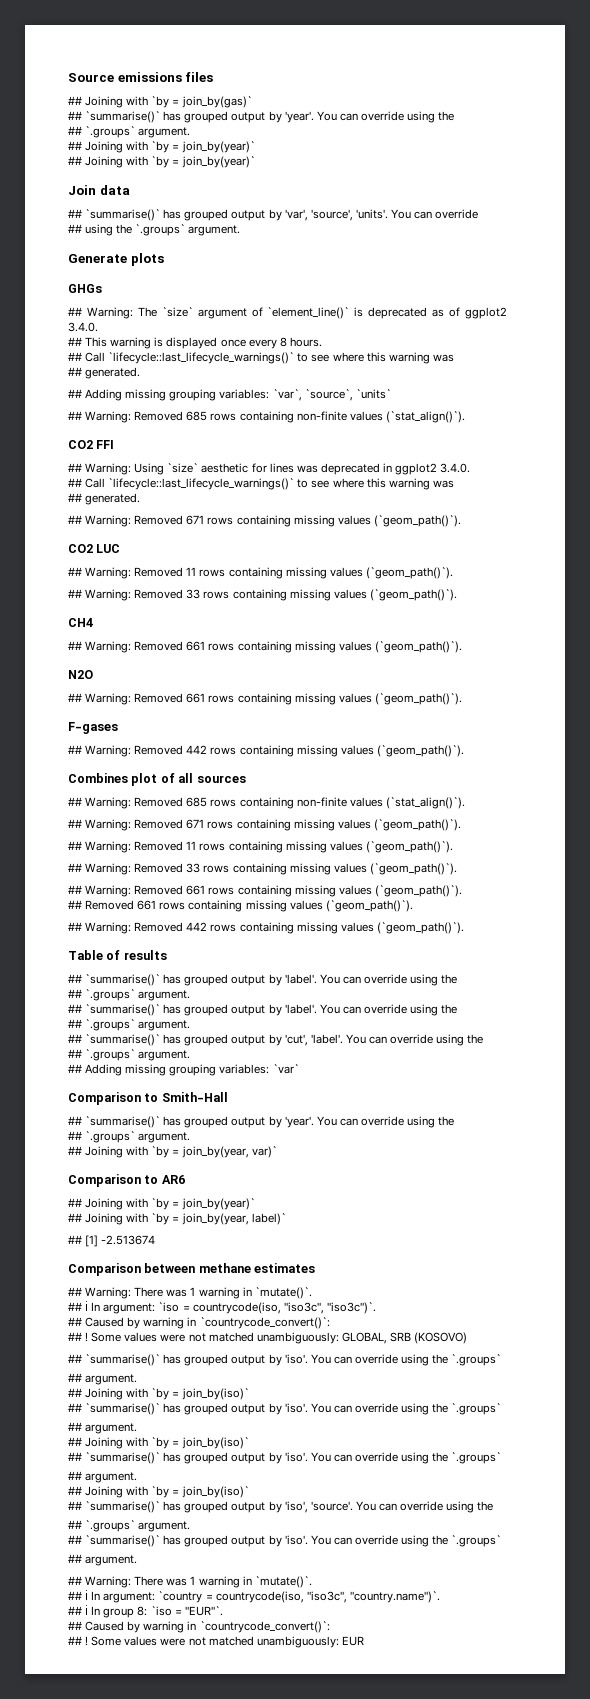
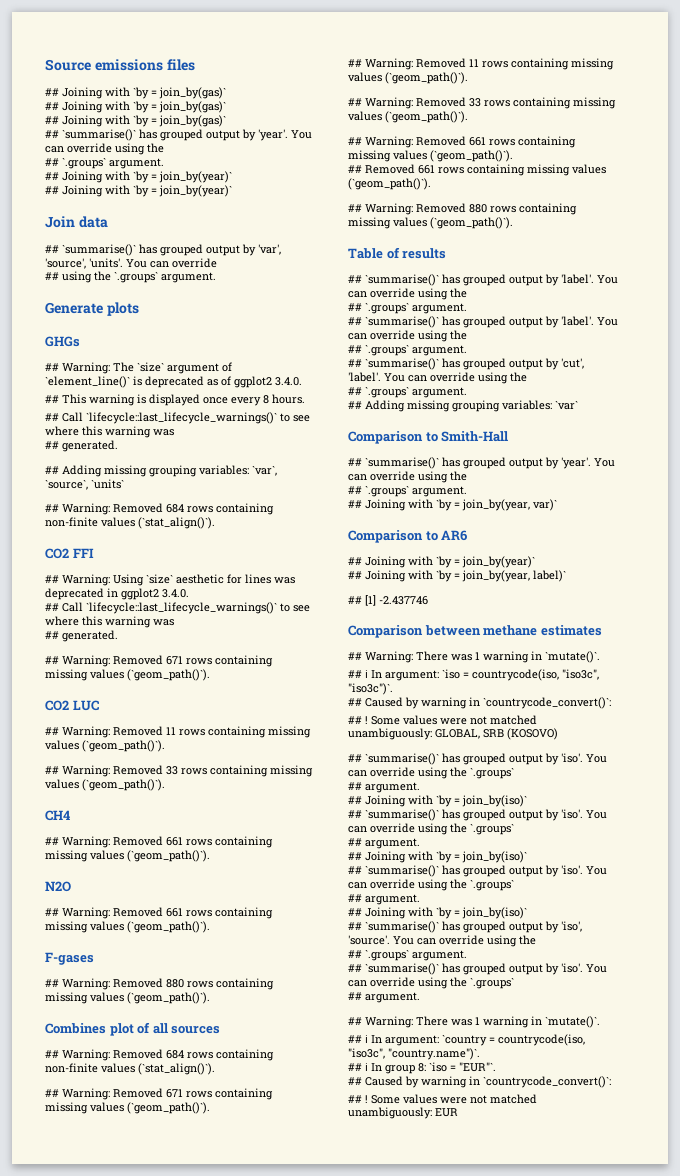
  Source emissions files
+ ## Joining with `by = join_by(gas)`
+ ## Joining with `by = join_by(gas)`
  ## Adding missing grouping variables: `var`, `source`, `units`
- ## Warning: Removed 685 rows containing non-finite values (`stat_align()`).
+ ## Warning: Removed 684 rows containing non-finite values (`stat_align()`).
  F-gases
- ## Warning: Removed 442 rows containing missing values (`geom_path()`).
+ ## Warning: Removed 880 rows containing missing values (`geom_path()`).
  Combines plot of all sources
- ## Warning: Removed 685 rows containing non-finite values (`stat_align()`).
+ ## Warning: Removed 684 rows containing non-finite values (`stat_align()`).
  ## Removed 661 rows containing missing values (`geom_path()`).
- ## Warning: Removed 442 rows containing missing values (`geom_path()`).
+ ## Warning: Removed 880 rows containing missing values (`geom_path()`).
- ## [1] -2.513674
+ ## [1] -2.437746

